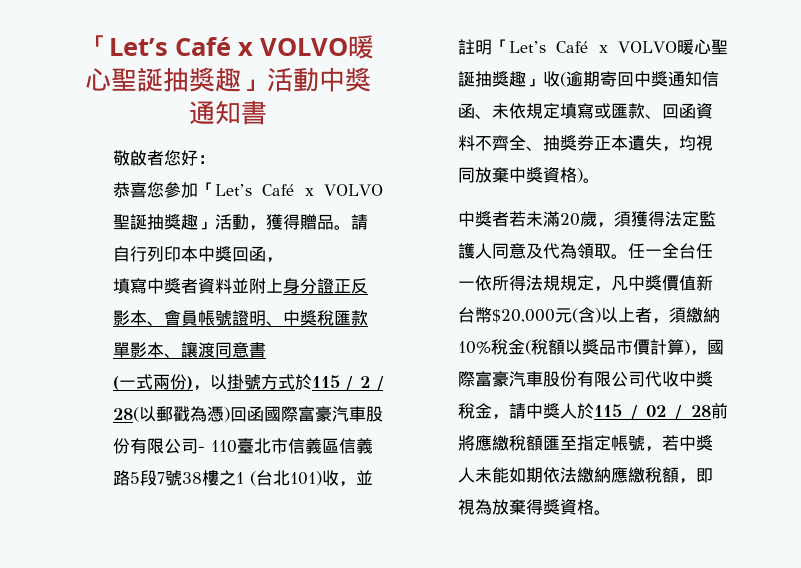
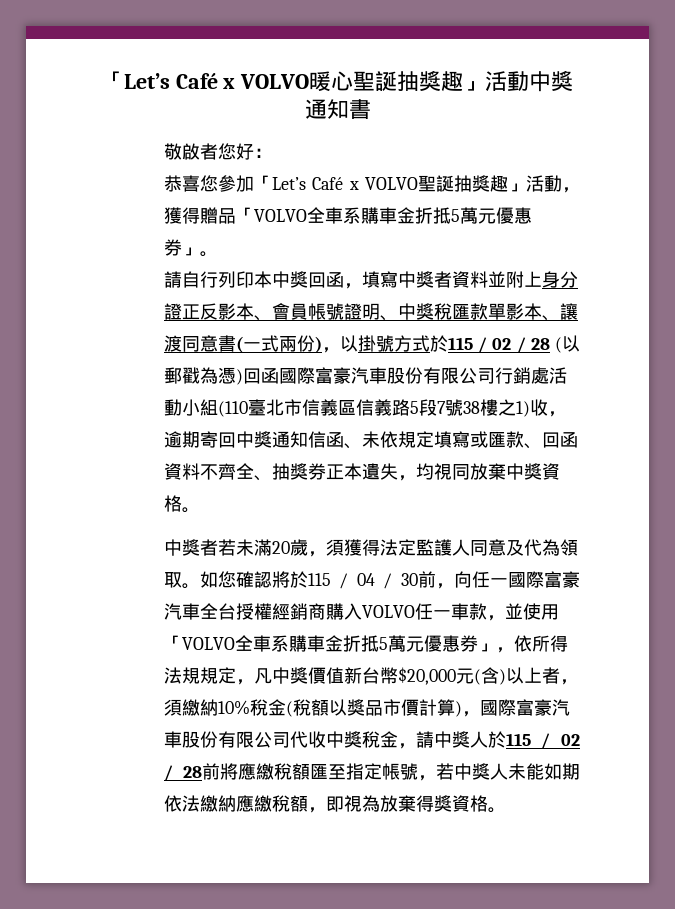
- 恭喜您參加「Let’s Café x VOLVO聖誕抽獎趣」活動，獲得贈品。請自行列印本中獎回函，
- 填寫中獎者資料並附上身分證正反影本、會員帳號證明、中獎稅匯款單影本、讓渡同意書
- (一式兩份)，以掛號方式於115 / 2 / 28(以郵戳為憑)回函國際富豪汽車股份有限公司- 110臺北市信義區信義路5段7號38樓之1 (台北101)收，並註明「Let’s Café x VOLVO暖心聖誕抽獎趣」收(逾期寄回中獎通知信函、未依規定填寫或匯款、回函資料不齊全、抽獎券正本遺失，均視同放棄中獎資格)。
+ 恭喜您參加「Let’s Café x VOLVO聖誕抽獎趣」活動，獲得贈品「VOLVO全車系購車金折抵5萬元優惠券」。
+ 請自行列印本中獎回函，填寫中獎者資料並附上身分證正反影本、會員帳號證明、中獎稅匯款單影本、讓渡同意書(一式兩份)，以掛號方式於115 / 02 / 28 (以郵戳為憑)回函國際富豪汽車股份有限公司行銷處活動小組(110臺北市信義區信義路5段7號38樓之1)收，逾期寄回中獎通知信函、未依規定填寫或匯款、回函資料不齊全、抽獎券正本遺失，均視同放棄中獎資格。
- 任一全台任一依所得法規規定，凡中獎價值新台幣$20,000元(含)以上者，須繳納10%稅金(稅額以獎品市價計算)，國際富豪汽車股份有限公司代收中獎稅金，請中獎人於115 / 02 / 28前將應繳稅額匯至指定帳號，若中獎人未能如期依法繳納應繳稅額，即視為放棄得獎資格。
+ 如您確認將於115 / 04 / 30前，向任一國際富豪汽車全台授權經銷商購入VOLVO任一車款，並使用「VOLVO全車系購車金折抵5萬元優惠券」，依所得法規規定，凡中獎價值新台幣$20,000元(含)以上者，須繳納10%稅金(稅額以獎品市價計算)，國際富豪汽車股份有限公司代收中獎稅金，請中獎人於115 / 02 / 28前將應繳稅額匯至指定帳號，若中獎人未能如期依法繳納應繳稅額，即視為放棄得獎資格。

